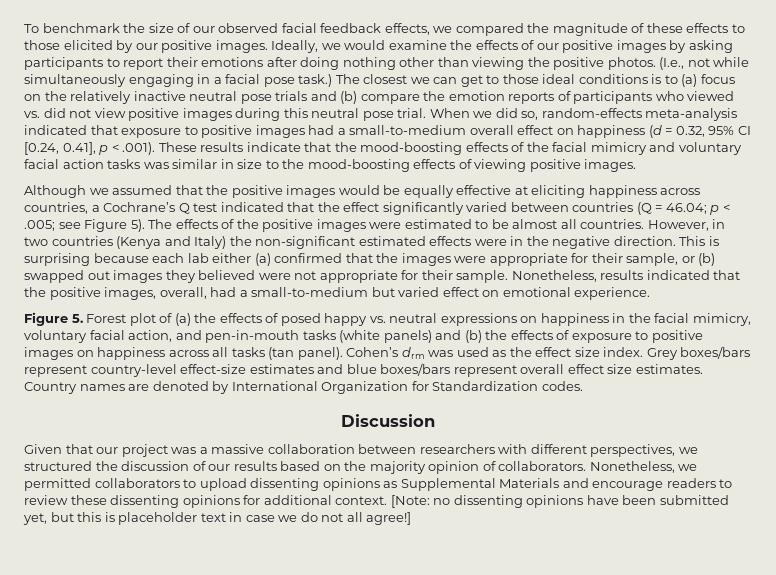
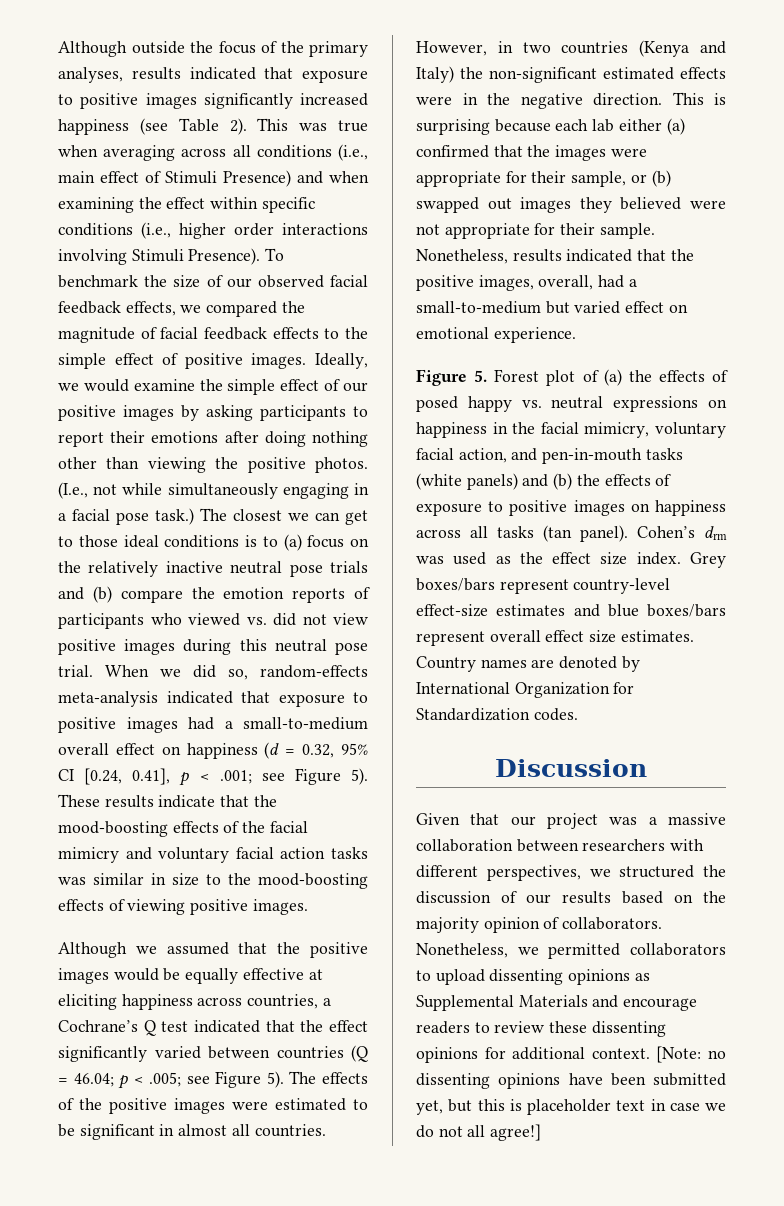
+ Although outside the focus of the primary analyses, results indicated that exposure to positive images significantly increased happiness (see Table 2). This was true when averaging across all conditions (i.e., main effect of Stimuli Presence) and when examining the effect within specific conditions (i.e., higher order interactions involving Stimuli Presence).
- To benchmark the size of our observed facial feedback effects, we compared the magnitude of these effects to those elicited by our positive images.
+ To benchmark the size of our observed facial feedback effects, we compared the magnitude of facial feedback effects to the simple effect of positive images.
- Ideally, we would examine the effects of our positive images by asking participants to report their emotions after doing nothing other than viewing the positive photos.
+ Ideally, we would examine the simple effect of our positive images by asking participants to report their emotions after doing nothing other than viewing the positive photos.
- When we did so, random-effects meta-analysis indicated that exposure to positive images had a small-to-medium overall effect on happiness (d = 0.32, 95% CI [0.24, 0.41], p < .001). These results indicate that the mood-boosting effects of the facial mimicry and voluntary facial action tasks was similar in size to the mood-boosting effects of viewing positive images.
+ When we did so, random-effects meta-analysis indicated that exposure to positive images had a small-to-medium overall effect on happiness (d = 0.32, 95% CI [0.24, 0.41], p < .001; see Figure 5). These results indicate that the mood-boosting effects of the facial mimicry and voluntary facial action tasks was similar in size to the mood-boosting effects of viewing positive images.
- The effects of the positive images were estimated to be almost all countries.
+ The effects of the positive images were estimated to be significant in almost all countries.

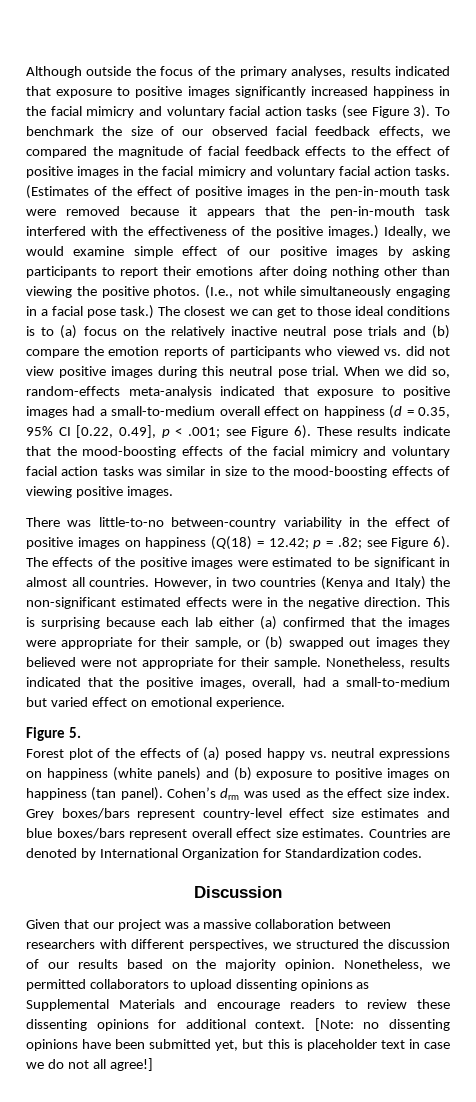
- Although outside the focus of the primary analyses, results indicated that exposure to positive images significantly increased happiness (see Table 2). This was true when averaging across all conditions (i.e., main effect of Stimuli Presence) and when examining the effect within specific conditions (i.e., higher order interactions involving Stimuli Presence).
+ Although outside the focus of the primary analyses, results indicated that exposure to positive images significantly increased happiness in the facial mimicry and voluntary facial action tasks (see Figure 3).
- To benchmark the size of our observed facial feedback effects, we compared the magnitude of facial feedback effects to the simple effect of positive images.
+ To benchmark the size of our observed facial feedback effects, we compared the magnitude of facial feedback effects to the effect of positive images in the facial mimicry and voluntary facial action tasks. (Estimates of the effect of positive images in the pen-in-mouth task were removed because it appears that the pen-in-mouth task interfered with the effectiveness of the positive images.)
- Ideally, we would examine the simple effect of our positive images by asking participants to report their emotions after doing nothing other than viewing the positive photos.
+ Ideally, we would examine simple effect of our positive images by asking participants to report their emotions after doing nothing other than viewing the positive photos.
- When we did so, random-effects meta-analysis indicated that exposure to positive images had a small-to-medium overall effect on happiness (d = 0.32, 95% CI [0.24, 0.41], p < .001; see Figure 5).
+ When we did so, random-effects meta-analysis indicated that exposure to positive images had a small-to-medium overall effect on happiness (d = 0.35, 95% CI [0.22, 0.49], p < .001; see Figure 6).
- Although we assumed that the positive images would be equally effective at eliciting happiness across countries, a Cochrane’s Q test indicated that the effect significantly varied between countries (Q = 46.04; p < .005; see Figure 5).
+ There was little-to-no between-country variability in the effect of positive images on happiness (Q(18) = 12.42; p = .82; see Figure 6).
- Figure 5. Forest plot of (a) the effects of posed happy vs. neutral expressions on happiness in the facial mimicry, voluntary facial action, and pen-in-mouth tasks (white panels) and (b) the effects of exposure to positive images on happiness across all tasks (tan panel).
+ Figure 5.
+ Forest plot of the effects of (a) posed happy vs. neutral expressions on happiness (white panels) and (b) exposure to positive images on happiness (tan panel).
- Grey boxes/bars represent country-level effect-size estimates and blue boxes/bars represent overall effect size estimates.
+ Grey boxes/bars represent country-level effect size estimates and blue boxes/bars represent overall effect size estimates.
- Country names are denoted by International Organization for Standardization codes.
+ Countries are denoted by International Organization for Standardization codes.
- Given that our project was a massive collaboration between researchers with different perspectives, we structured the discussion of our results based on the majority opinion of collaborators.
+ Given that our project was a massive collaboration between researchers with different perspectives, we structured the discussion of our results based on the majority opinion.

